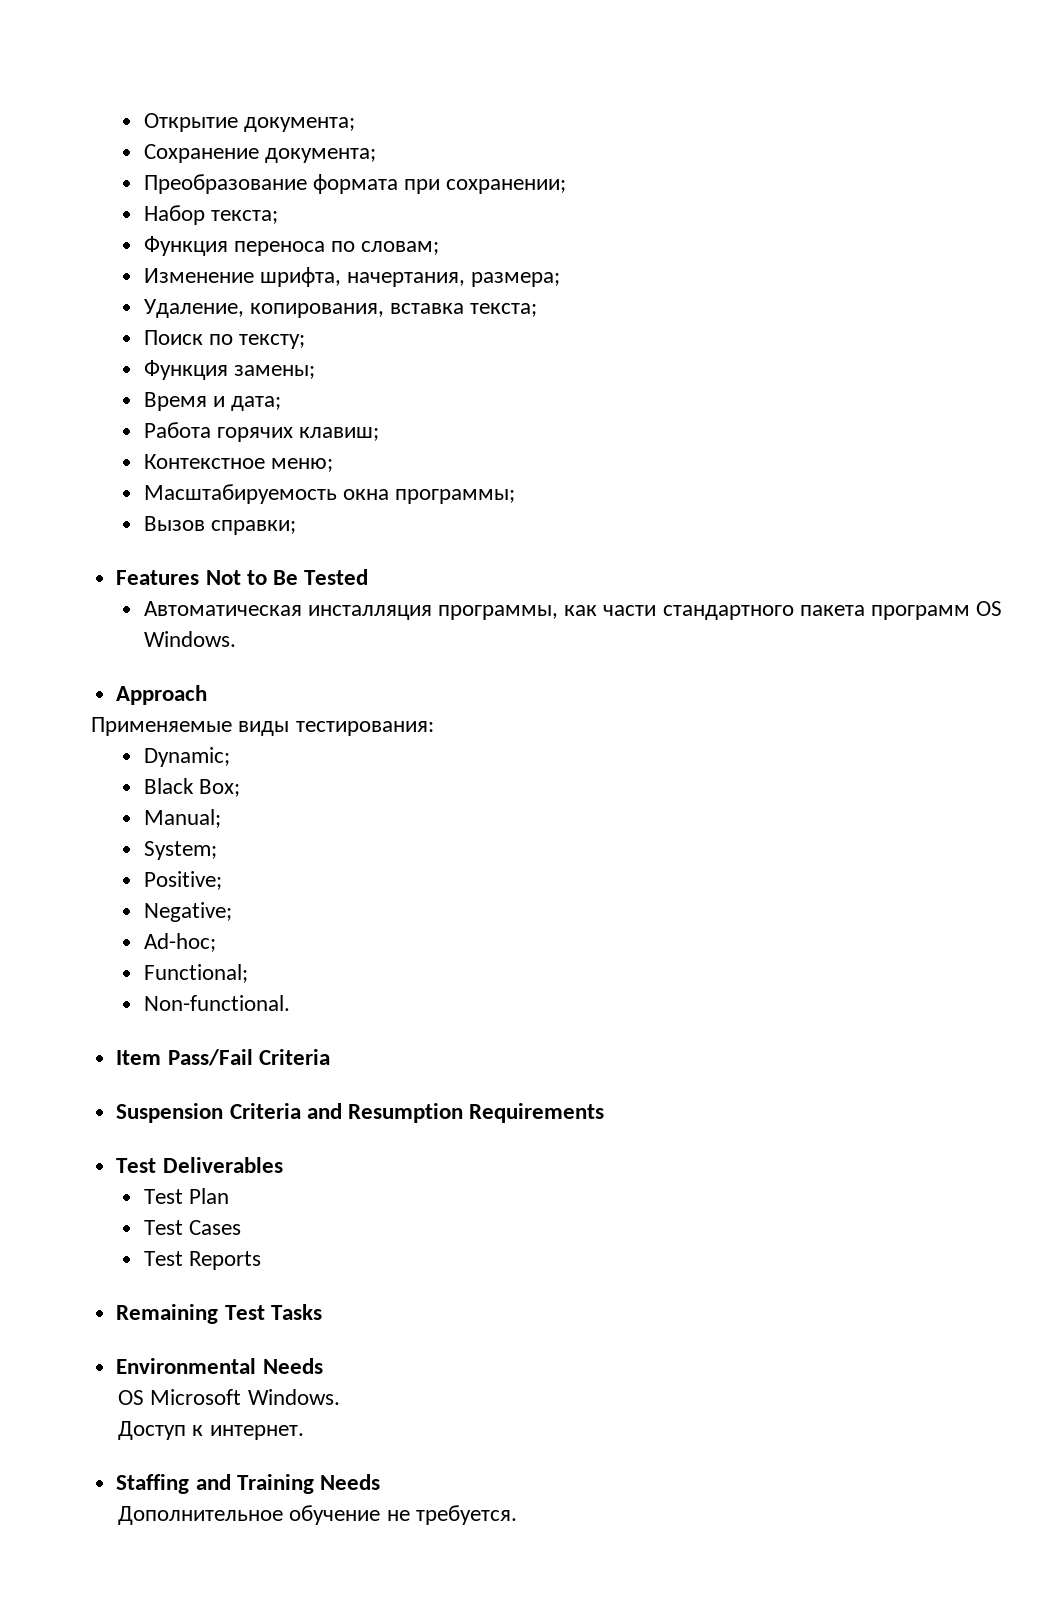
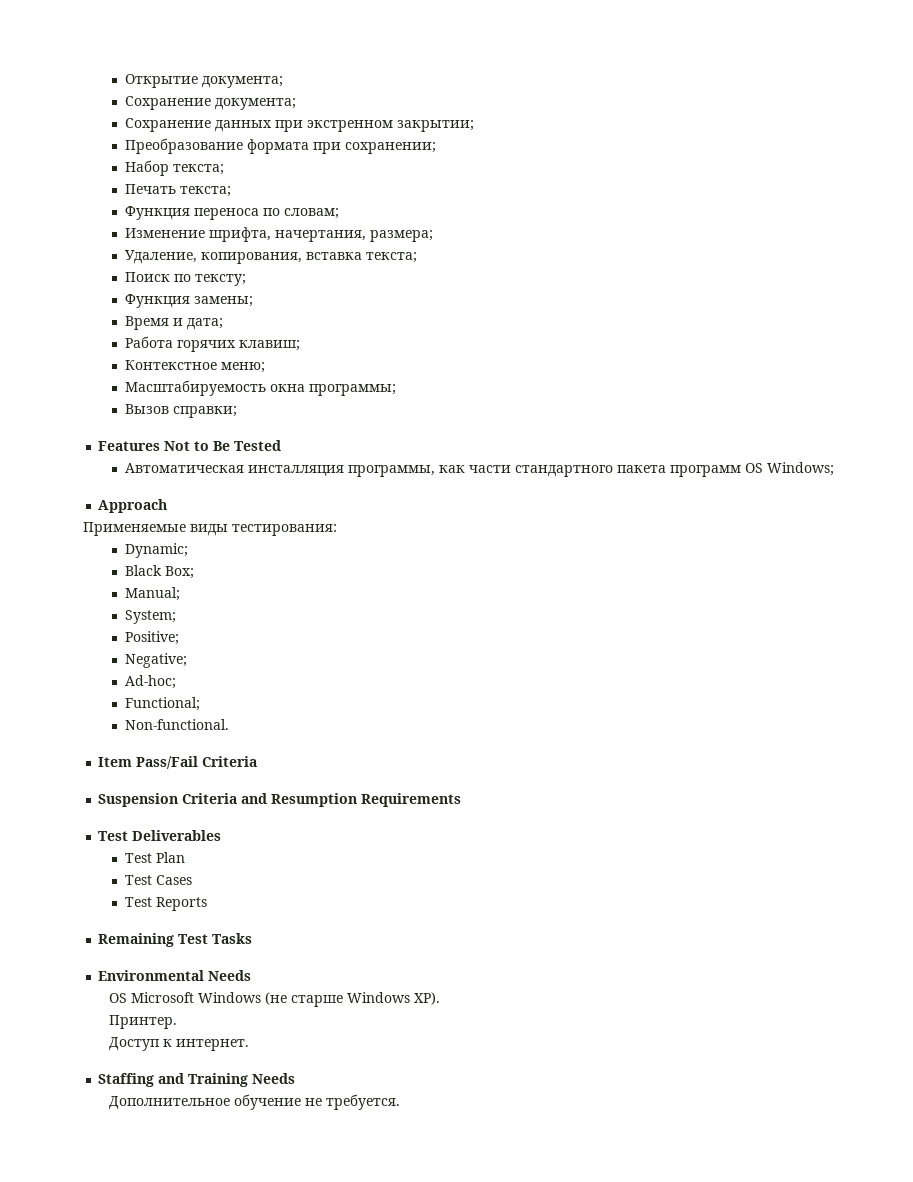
+ Сохранение данных при экстренном закрытии;
+ Печать текста;
- Автоматическая инсталляция программы, как части стандартного пакета программ OS Windows.
+ Автоматическая инсталляция программы, как части стандартного пакета программ OS Windows;
- OS Microsoft Windows.
+ OS Microsoft Windows (не старше Windows XP).
+ Принтер.

